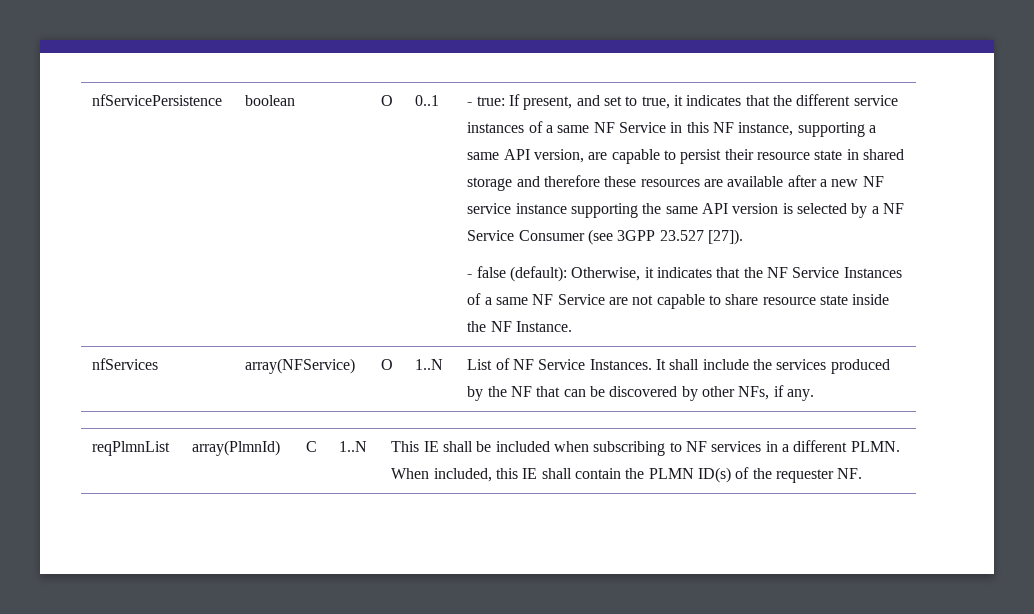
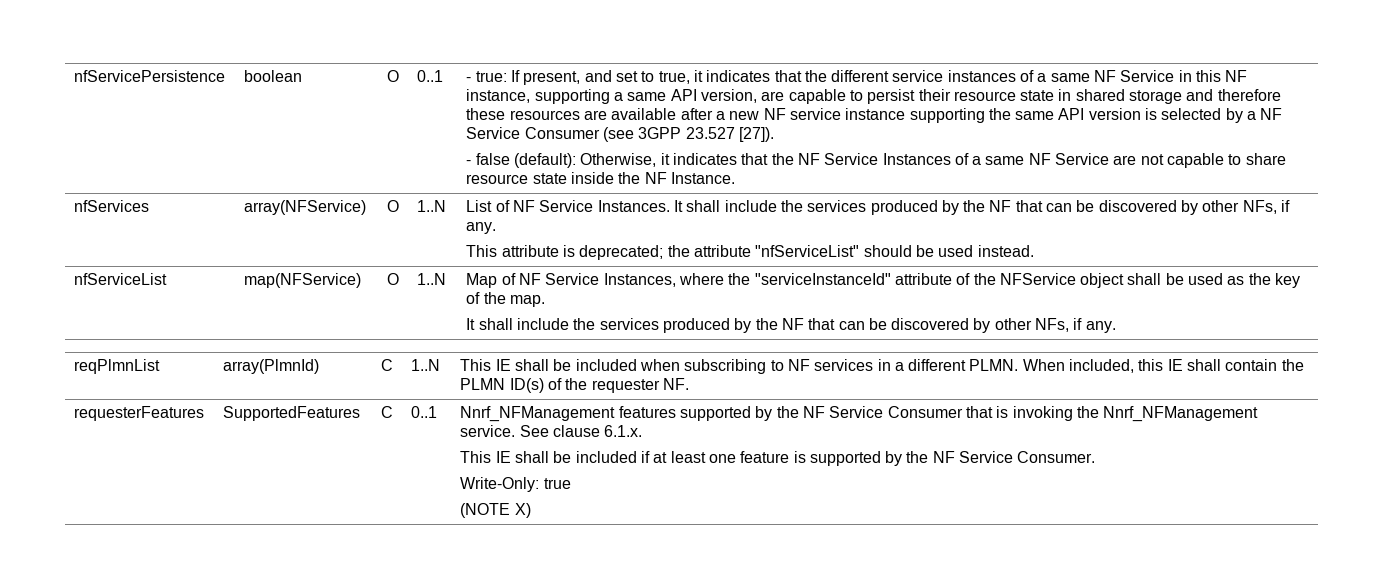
  nfServices | array(NFService) | O | 1..N | List of NF Service Instances. It shall include the services produced by the NF that can be discovered by other NFs, if any.
+ This attribute is deprecated; the attribute "nfServiceList" should be used instead.
+ nfServiceList | map(NFService) | O | 1..N | Map of NF Service Instances, where the "serviceInstanceId" attribute of the NFService object shall be used as the key of the map.
+ It shall include the services produced by the NF that can be discovered by other NFs, if any.
+ requesterFeatures | SupportedFeatures | C | 0..1 | Nnrf_NFManagement features supported by the NF Service Consumer that is invoking the Nnrf_NFManagement service. See clause 6.1.x.
+ This IE shall be included if at least one feature is supported by the NF Service Consumer.
+ Write-Only: true
+ (NOTE X)

